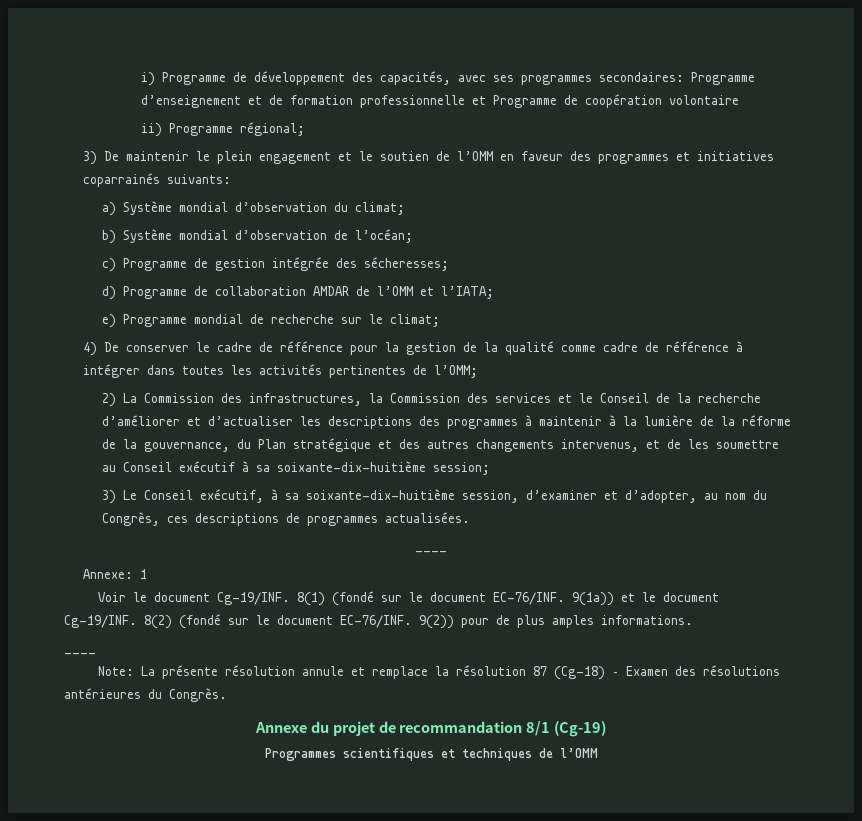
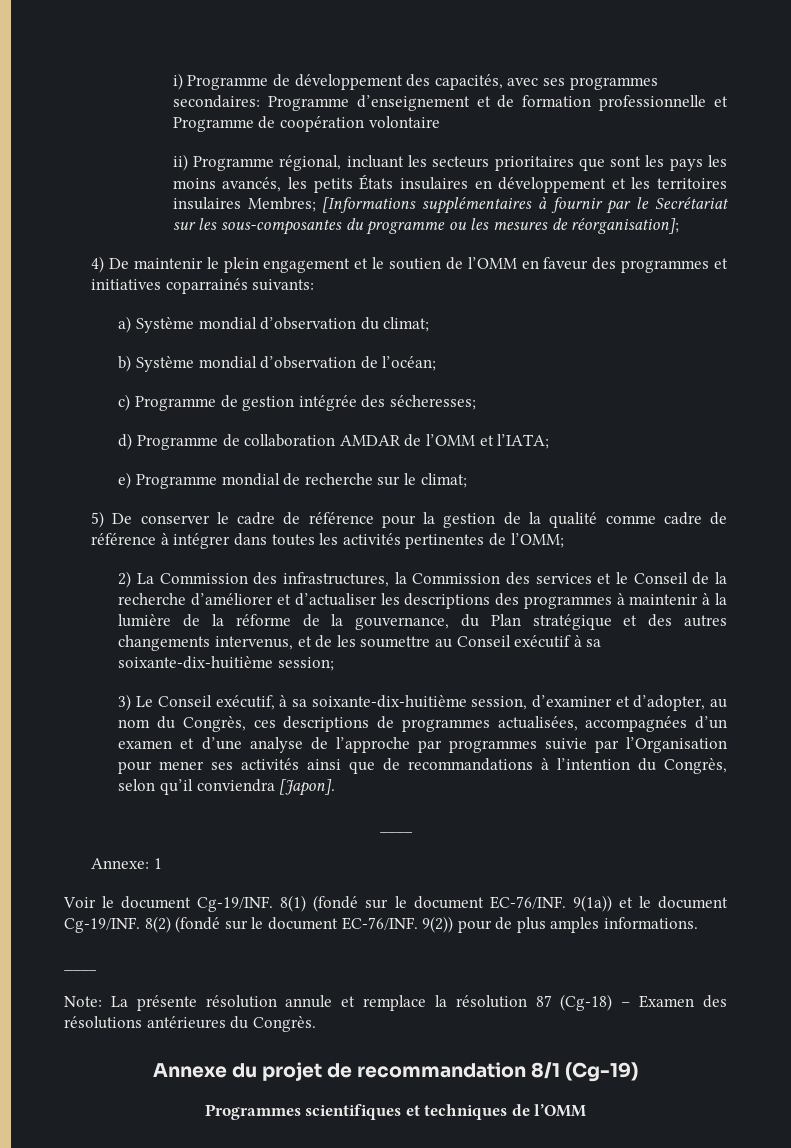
- ii) Programme régional;
- 3) De maintenir le plein engagement et le soutien de l’OMM en faveur des programmes et initiatives coparrainés suivants:
+ ii) Programme régional, incluant les secteurs prioritaires que sont les pays les moins avancés, les petits États insulaires en développement et les territoires insulaires Membres; [Informations supplémentaires à fournir par le Secrétariat sur les sous-composantes du programme ou les mesures de réorganisation];
+ 4) De maintenir le plein engagement et le soutien de l’OMM en faveur des programmes et initiatives coparrainés suivants:
- 4) De conserver le cadre de référence pour la gestion de la qualité comme cadre de référence à intégrer dans toutes les activités pertinentes de l’OMM;
+ 5) De conserver le cadre de référence pour la gestion de la qualité comme cadre de référence à intégrer dans toutes les activités pertinentes de l’OMM;
- 3) Le Conseil exécutif, à sa soixante-dix-huitième session, d’examiner et d’adopter, au nom du Congrès, ces descriptions de programmes actualisées.
+ 3) Le Conseil exécutif, à sa soixante-dix-huitième session, d’examiner et d’adopter, au nom du Congrès, ces descriptions de programmes actualisées, accompagnées d’un examen et d’une analyse de l’approche par programmes suivie par l’Organisation pour mener ses activités ainsi que de recommandations à l’intention du Congrès, selon qu’il conviendra [Japon].

